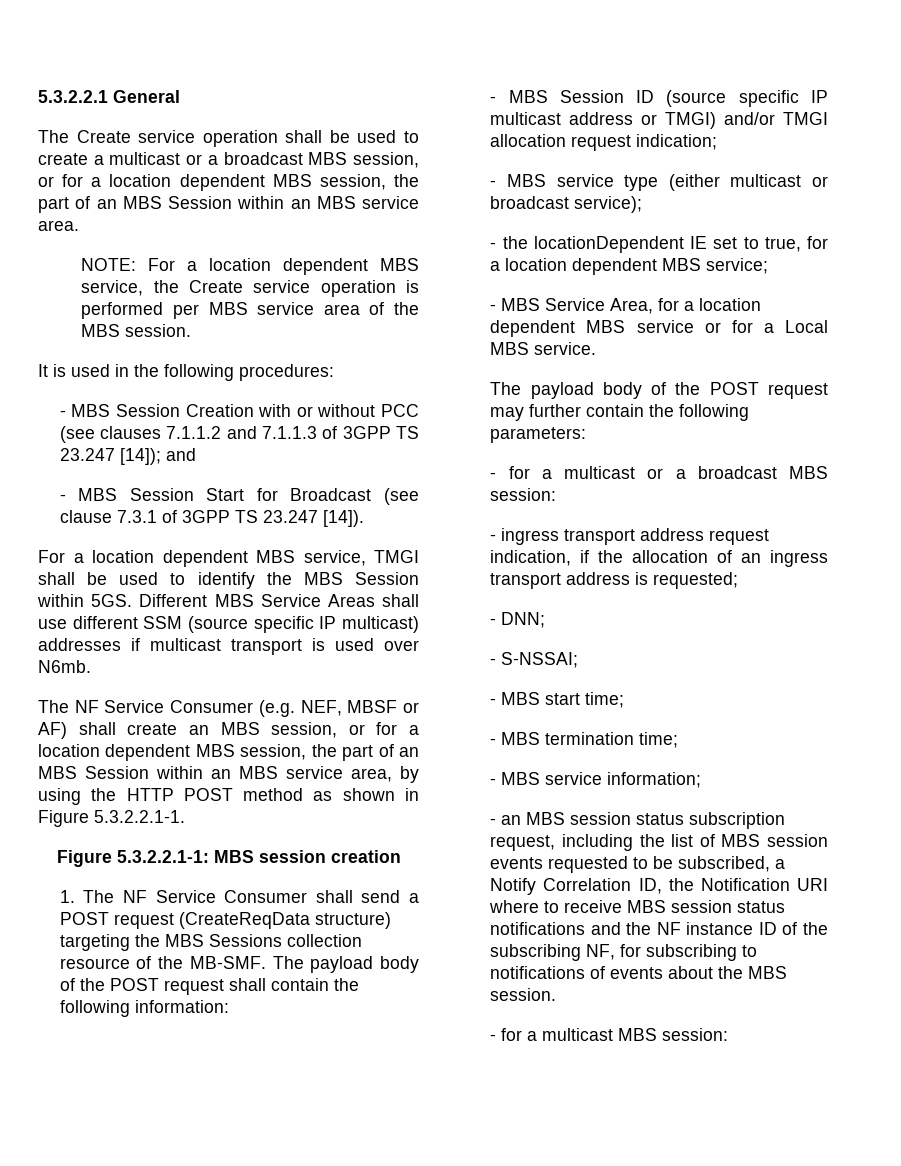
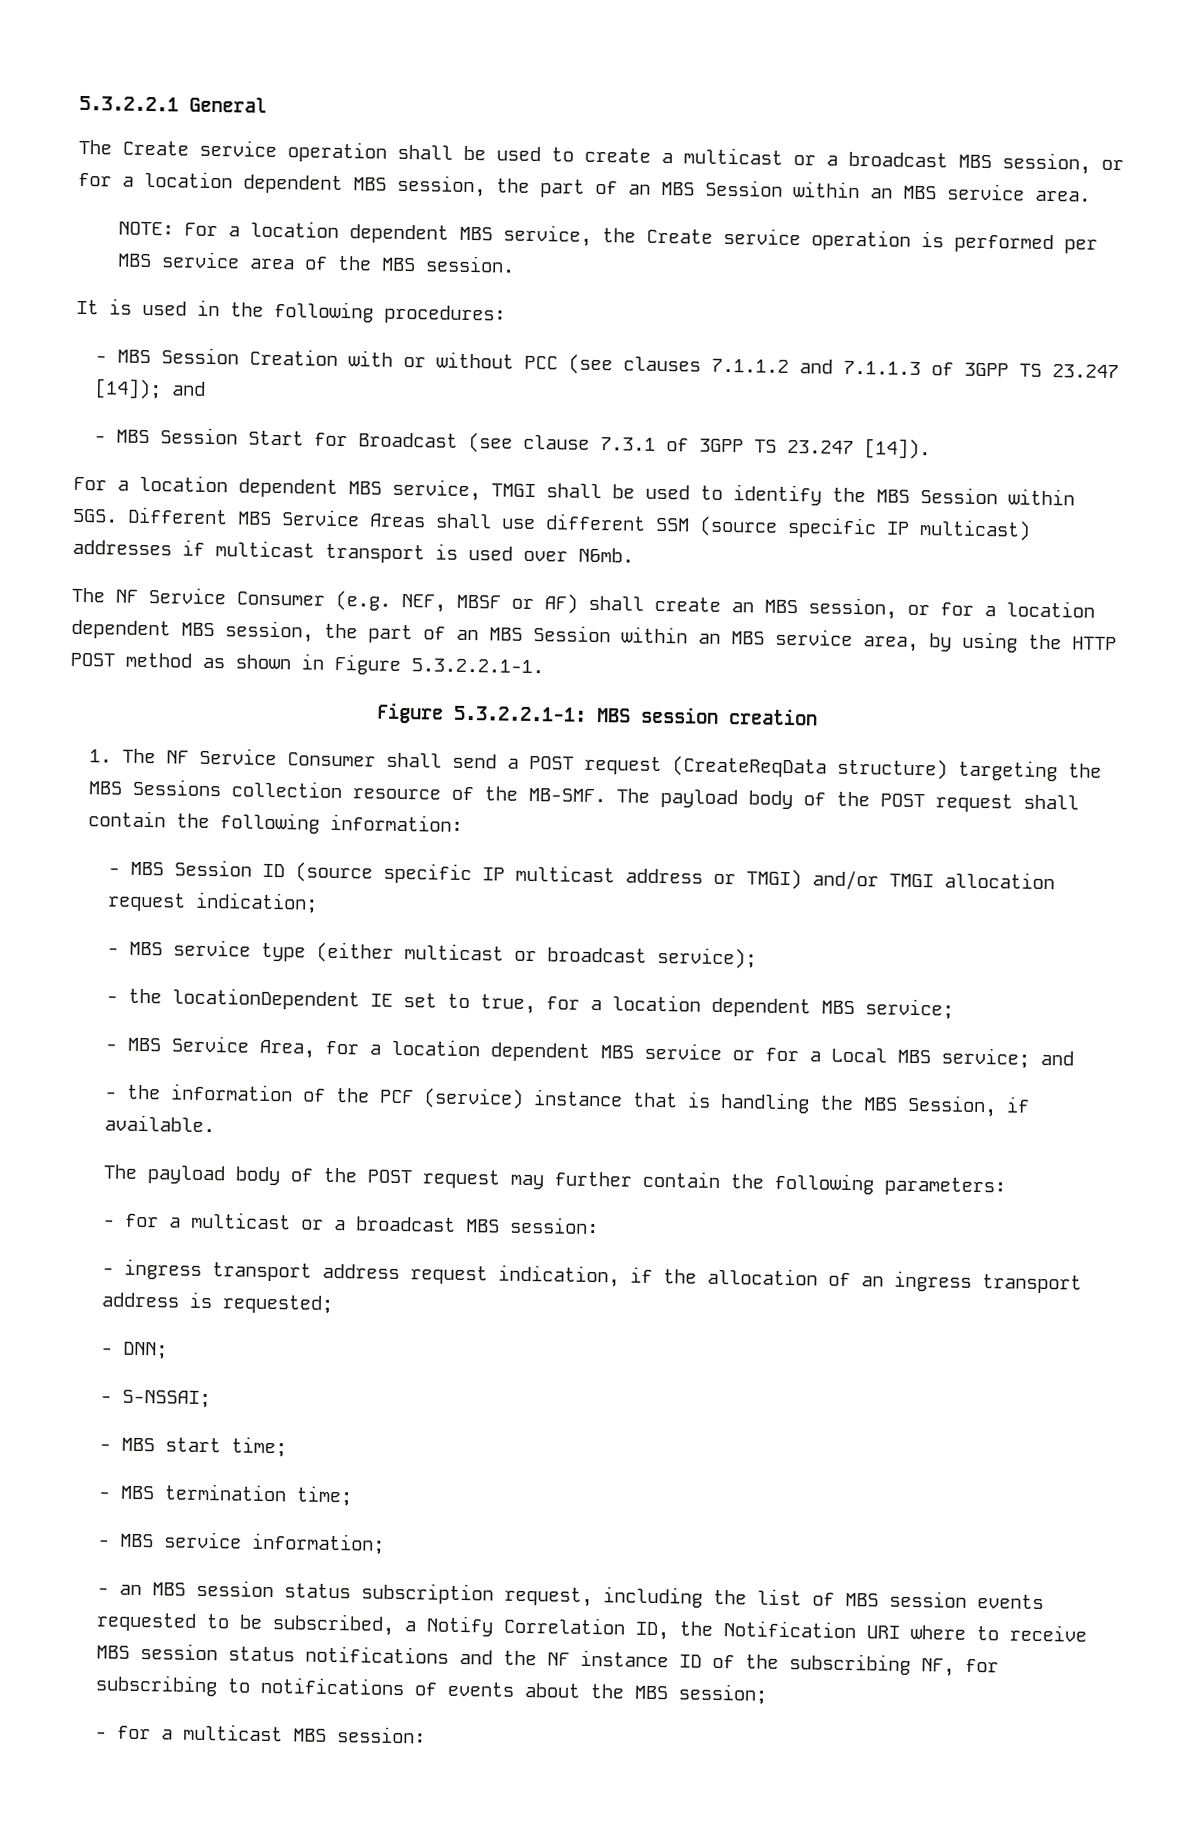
- - MBS Service Area, for a location dependent MBS service or for a Local MBS service.
+ - MBS Service Area, for a location dependent MBS service or for a Local MBS service; and
+ - the information of the PCF (service) instance that is handling the MBS Session, if available.
- - an MBS session status subscription request, including the list of MBS session events requested to be subscribed, a Notify Correlation ID, the Notification URI where to receive MBS session status notifications and the NF instance ID of the subscribing NF, for subscribing to notifications of events about the MBS session.
+ - an MBS session status subscription request, including the list of MBS session events requested to be subscribed, a Notify Correlation ID, the Notification URI where to receive MBS session status notifications and the NF instance ID of the subscribing NF, for subscribing to notifications of events about the MBS session;

